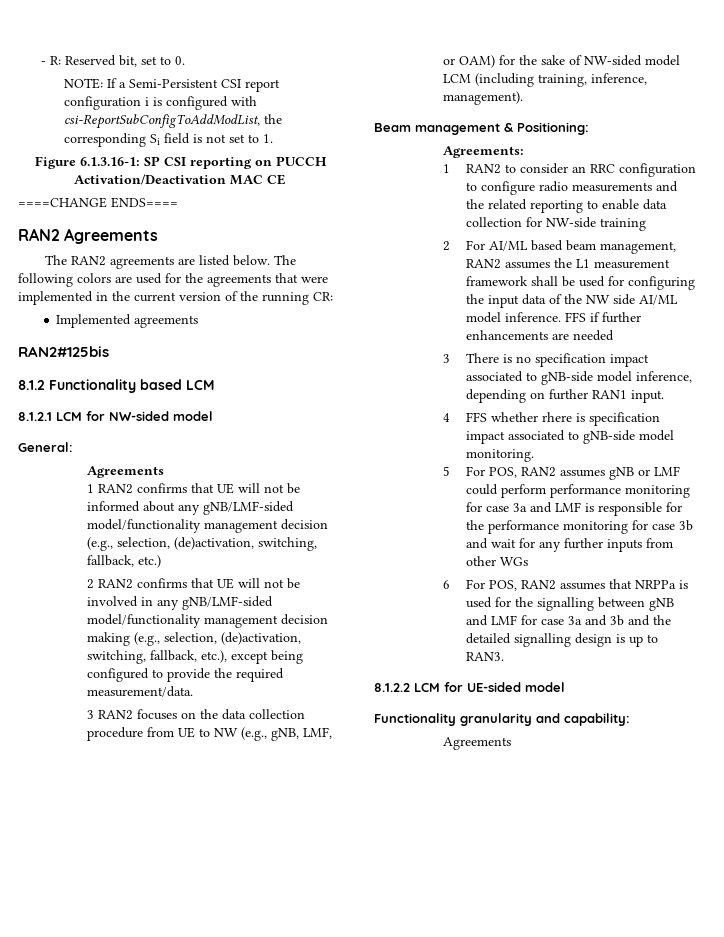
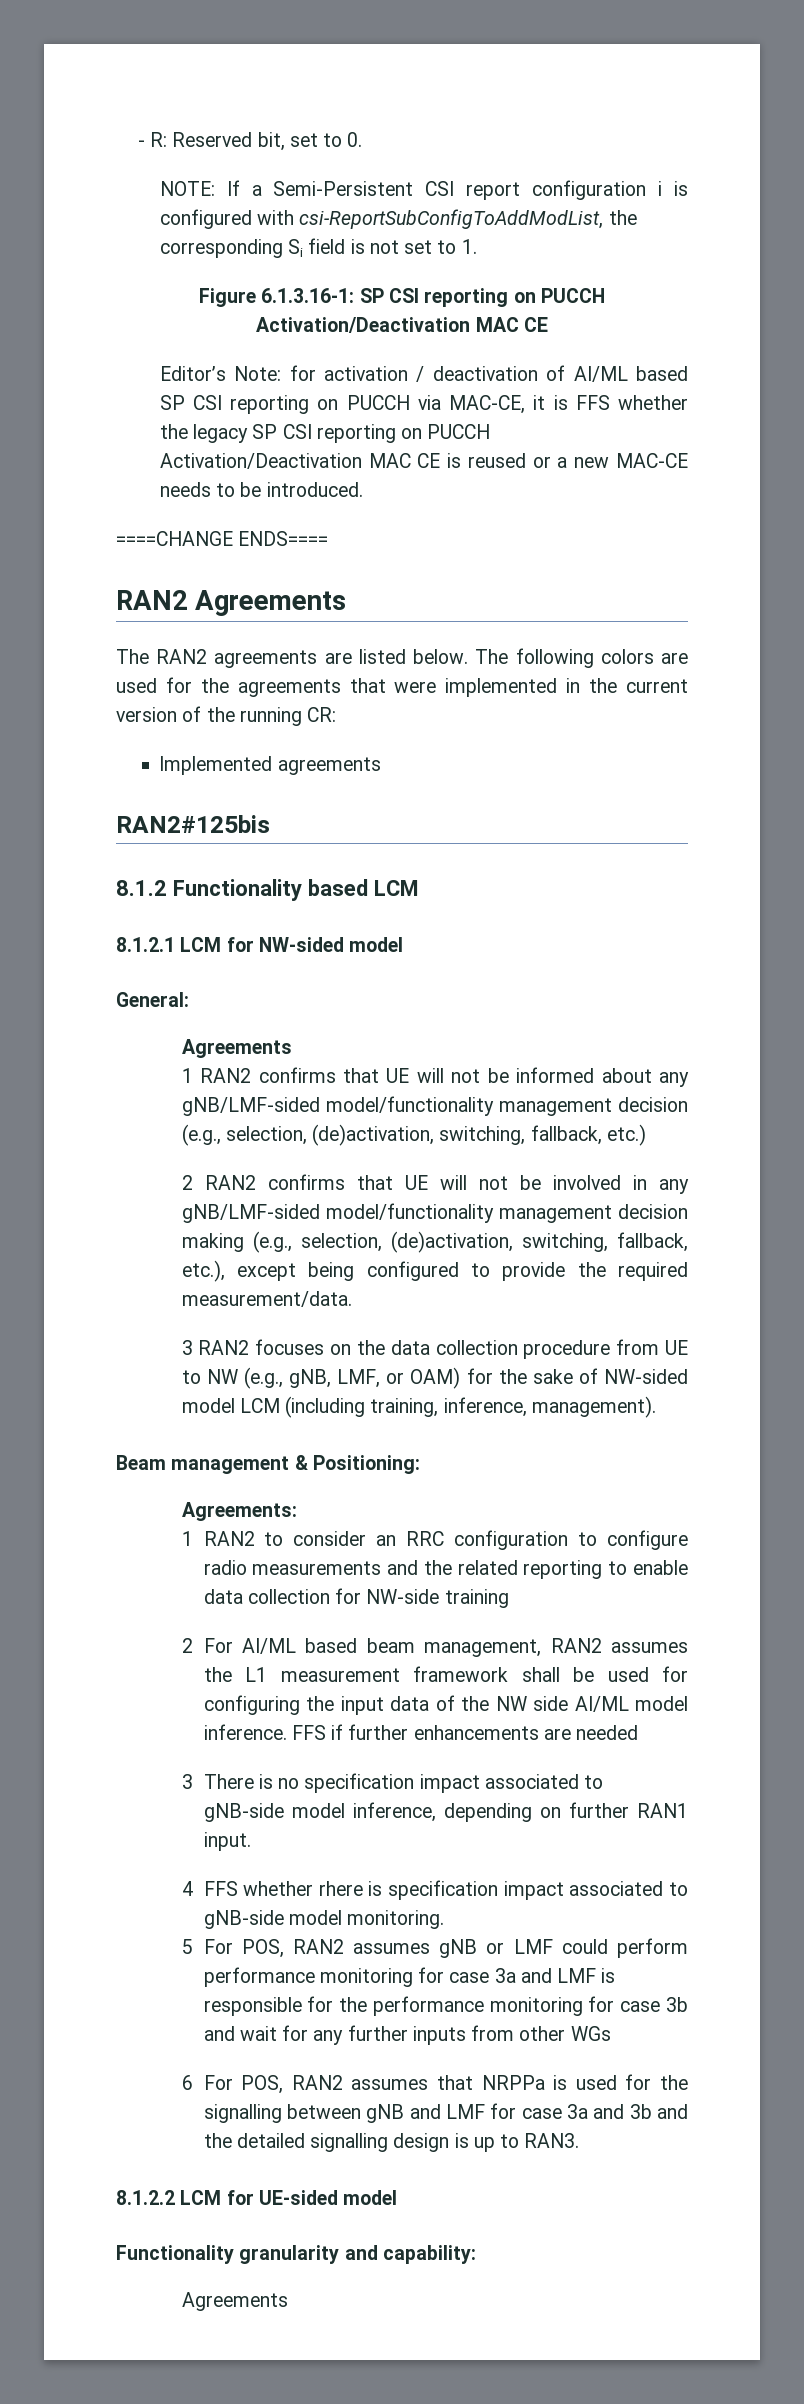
+ Editor’s Note: for activation / deactivation of AI/ML based SP CSI reporting on PUCCH via MAC-CE, it is FFS whether the legacy SP CSI reporting on PUCCH Activation/Deactivation MAC CE is reused or a new MAC-CE needs to be introduced.

